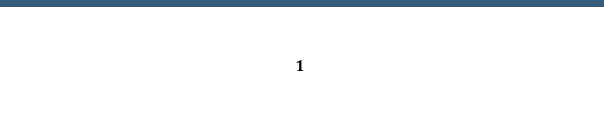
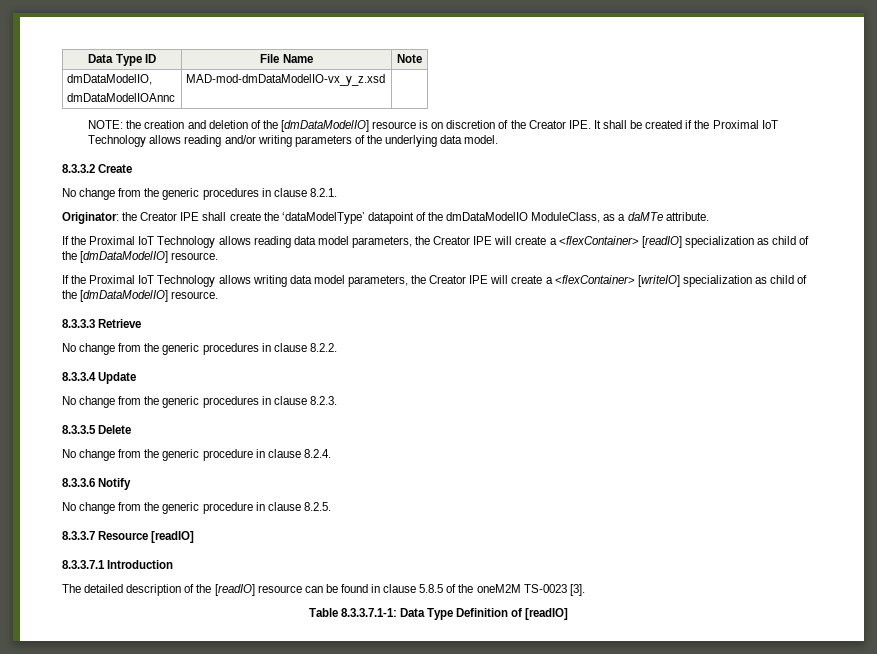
- 1
+ Data Type ID | File Name | Note
+ dmDataModelIO,
+ dmDataModelIOAnnc | MAD-mod-dmDataModelIO-vx_y_z.xsd |
+ NOTE: the creation and deletion of the [dmDataModelIO] resource is on discretion of the Creator IPE. It shall be created if the Proximal IoT Technology allows reading and/or writing parameters of the underlying data model.
+ 8.3.3.2 Create
+ No change from the generic procedures in clause 8.2.1.
+ Originator: the Creator IPE shall create the ‘dataModelType’ datapoint of the dmDataModelIO ModuleClass, as a daMTe attribute.
+ If the Proximal IoT Technology allows reading data model parameters, the Creator IPE will create a <flexContainer> [readIO] specialization as child of the [dmDataModelIO] resource.
+ If the Proximal IoT Technology allows writing data model parameters, the Creator IPE will create a <flexContainer> [writeIO] specialization as child of the [dmDataModelIO] resource.
+ 8.3.3.3 Retrieve
+ No change from the generic procedures in clause 8.2.2.
+ 8.3.3.4 Update
+ No change from the generic procedures in clause 8.2.3.
+ 8.3.3.5 Delete
+ No change from the generic procedure in clause 8.2.4.
+ 8.3.3.6 Notify
+ No change from the generic procedure in clause 8.2.5.
+ 8.3.3.7 Resource [readIO]
+ 8.3.3.7.1 Introduction
+ The detailed description of the [readIO] resource can be found in clause 5.8.5 of the oneM2M TS-0023 [3].
+ Table 8.3.3.7.1-1: Data Type Definition of [readIO]

